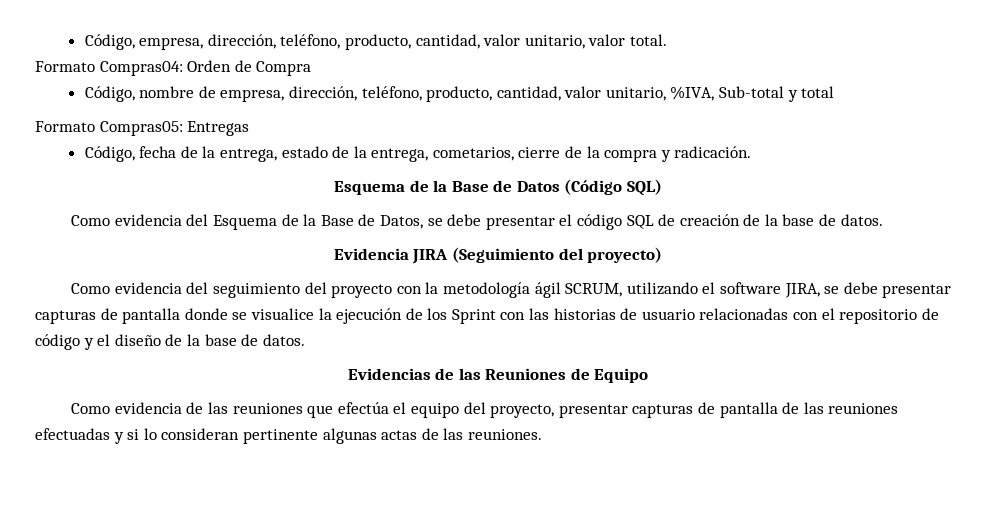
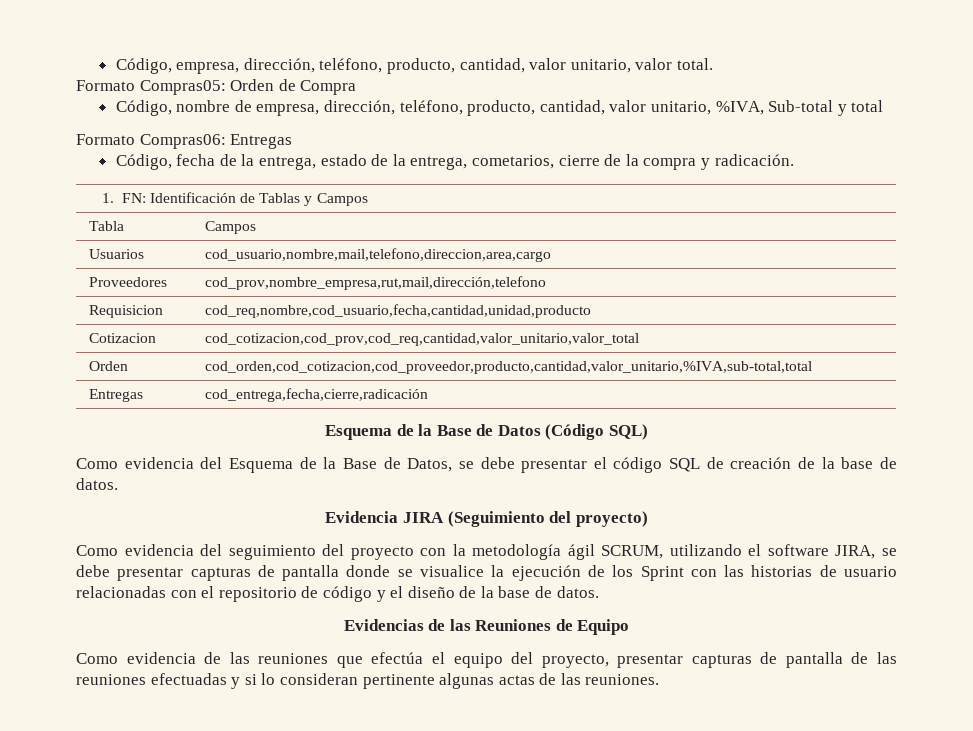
- Formato Compras04: Orden de Compra
+ Formato Compras05: Orden de Compra
- Formato Compras05: Entregas
+ Formato Compras06: Entregas
+ 1. FN: Identificación de Tablas y Campos
+ Tabla | Campos
+ Usuarios | cod_usuario,nombre,mail,telefono,direccion,area,cargo
+ Proveedores | cod_prov,nombre_empresa,rut,mail,dirección,telefono
+ Requisicion | cod_req,nombre,cod_usuario,fecha,cantidad,unidad,producto
+ Cotizacion | cod_cotizacion,cod_prov,cod_req,cantidad,valor_unitario,valor_total
+ Orden | cod_orden,cod_cotizacion,cod_proveedor,producto,cantidad,valor_unitario,%IVA,sub-total,total
+ Entregas | cod_entrega,fecha,cierre,radicación

